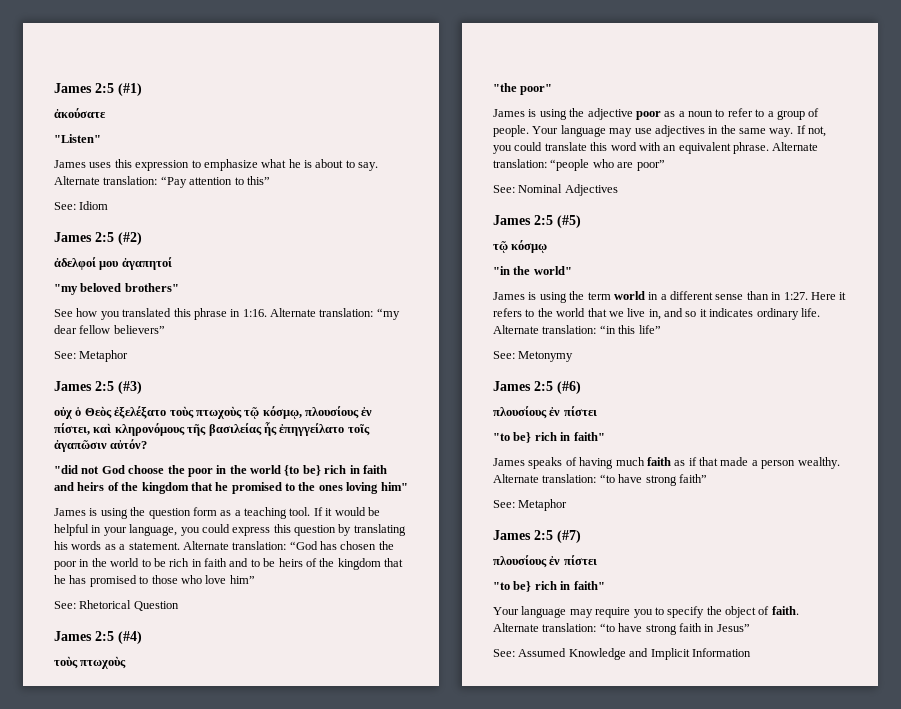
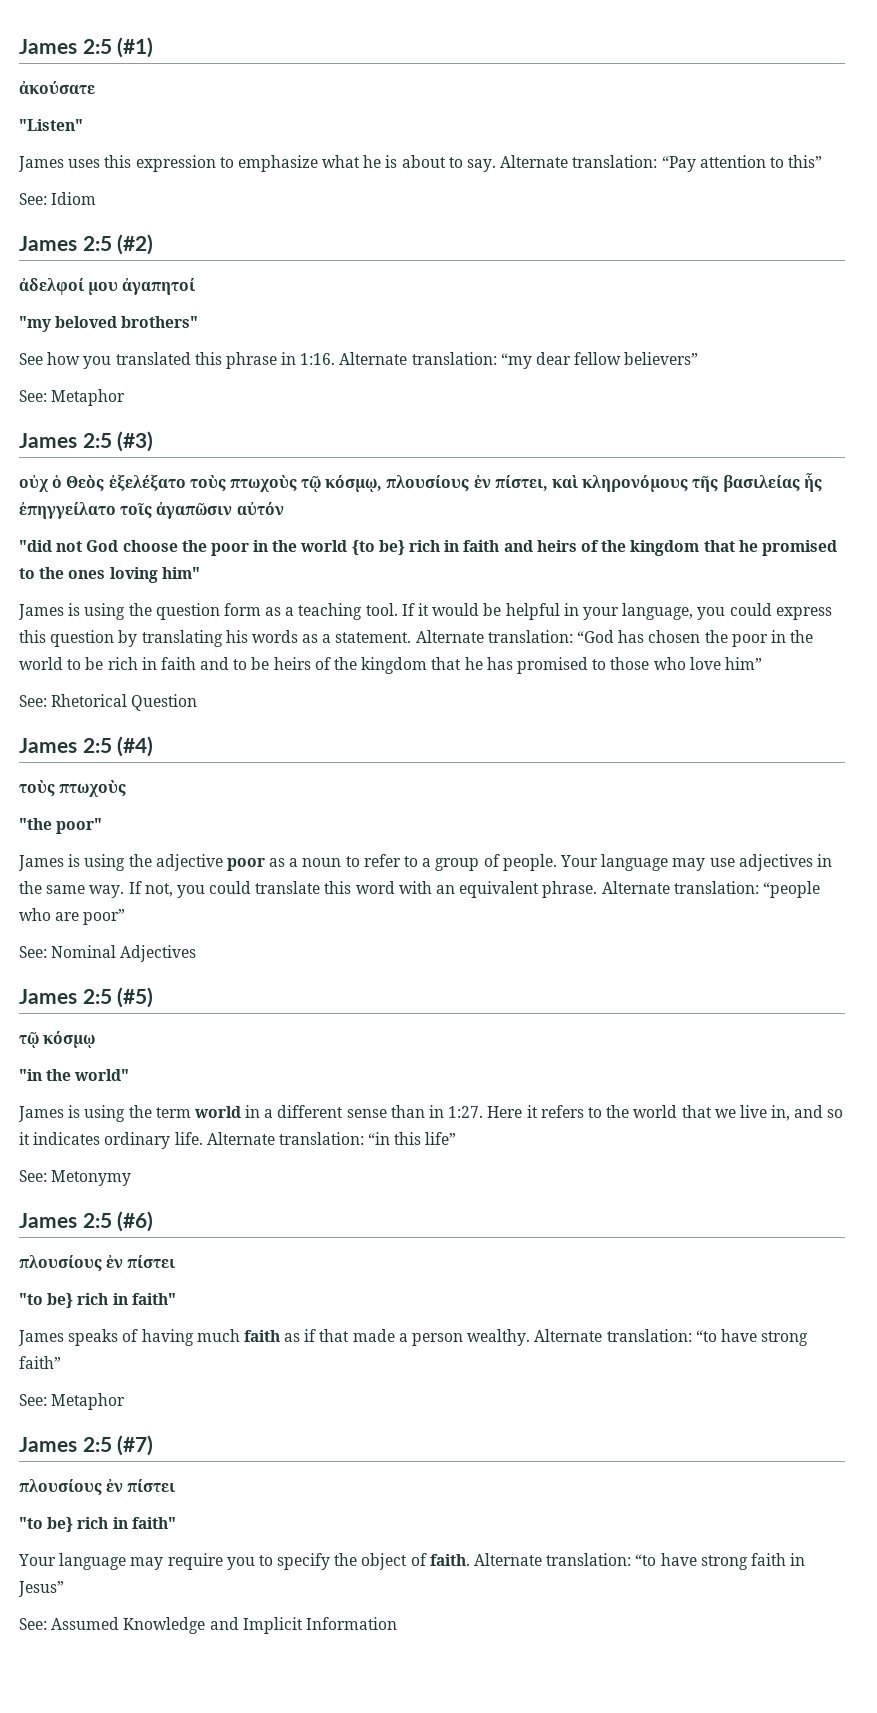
- οὐχ ὁ Θεὸς ἐξελέξατο τοὺς πτωχοὺς τῷ κόσμῳ, πλουσίους ἐν πίστει, καὶ κληρονόμους τῆς βασιλείας ἧς ἐπηγγείλατο τοῖς ἀγαπῶσιν αὐτόν?
+ οὐχ ὁ Θεὸς ἐξελέξατο τοὺς πτωχοὺς τῷ κόσμῳ, πλουσίους ἐν πίστει, καὶ κληρονόμους τῆς βασιλείας ἧς ἐπηγγείλατο τοῖς ἀγαπῶσιν αὐτόν

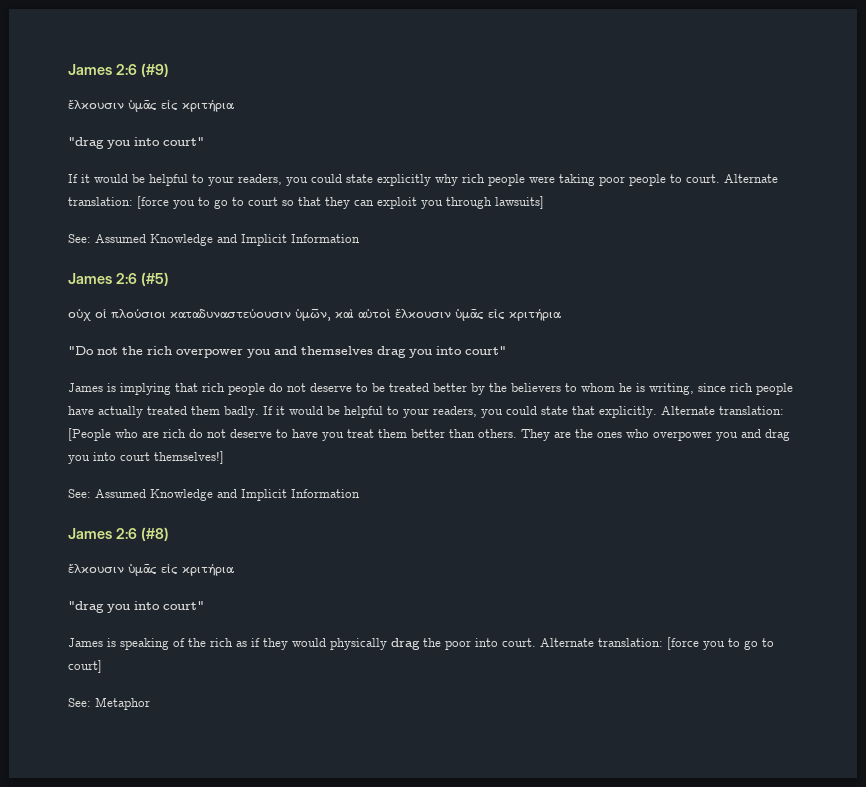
- James 2:5 (#1)
- ἀκούσατε
- "Listen"
- James uses this expression to emphasize what he is about to say. Alternate translation: “Pay attention to this”
- See: Idiom
- James 2:5 (#2)
- ἀδελφοί μου ἀγαπητοί
- "my beloved brothers"
- See how you translated this phrase in 1:16. Alternate translation: “my dear fellow believers”
+ James 2:6 (#9)
+ ἕλκουσιν ὑμᾶς εἰς κριτήρια
+ "drag you into court"
+ If it would be helpful to your readers, you could state explicitly why rich people were taking poor people to court. Alternate translation: [force you to go to court so that they can exploit you through lawsuits]
+ See: Assumed Knowledge and Implicit Information
+ James 2:6 (#5)
+ οὐχ οἱ πλούσιοι καταδυναστεύουσιν ὑμῶν, καὶ αὐτοὶ ἕλκουσιν ὑμᾶς εἰς κριτήρια
+ "Do not the rich overpower you and themselves drag you into court"
+ James is implying that rich people do not deserve to be treated better by the believers to whom he is writing, since rich people have actually treated them badly. If it would be helpful to your readers, you could state that explicitly. Alternate translation: [People who are rich do not deserve to have you treat them better than others. They are the ones who overpower you and drag you into court themselves!]
+ See: Assumed Knowledge and Implicit Information
+ James 2:6 (#8)
+ ἕλκουσιν ὑμᾶς εἰς κριτήρια
+ "drag you into court"
+ James is speaking of the rich as if they would physically drag the poor into court. Alternate translation: [force you to go to court]
  See: Metaphor
- James 2:5 (#3)
- οὐχ ὁ Θεὸς ἐξελέξατο τοὺς πτωχοὺς τῷ κόσμῳ, πλουσίους ἐν πίστει, καὶ κληρονόμους τῆς βασιλείας ἧς ἐπηγγείλατο τοῖς ἀγαπῶσιν αὐτόν
- "did not God choose the poor in the world {to be} rich in faith and heirs of the kingdom that he promised to the ones loving him"
- James is using the question form as a teaching tool. If it would be helpful in your language, you could express this question by translating his words as a statement. Alternate translation: “God has chosen the poor in the world to be rich in faith and to be heirs of the kingdom that he has promised to those who love him”
- See: Rhetorical Question
- James 2:5 (#4)
- τοὺς πτωχοὺς
- "the poor"
- James is using the adjective poor as a noun to refer to a group of people. Your language may use adjectives in the same way. If not, you could translate this word with an equivalent phrase. Alternate translation: “people who are poor”
- See: Nominal Adjectives
- James 2:5 (#5)
- τῷ κόσμῳ
- "in the world"
- James is using the term world in a different sense than in 1:27. Here it refers to the world that we live in, and so it indicates ordinary life. Alternate translation: “in this life”
- See: Metonymy
- James 2:5 (#6)
- πλουσίους ἐν πίστει
- "to be} rich in faith"
- James speaks of having much faith as if that made a person wealthy. Alternate translation: “to have strong faith”
- See: Metaphor
- James 2:5 (#7)
- πλουσίους ἐν πίστει
- "to be} rich in faith"
- Your language may require you to specify the object of faith. Alternate translation: “to have strong faith in Jesus”
- See: Assumed Knowledge and Implicit Information

